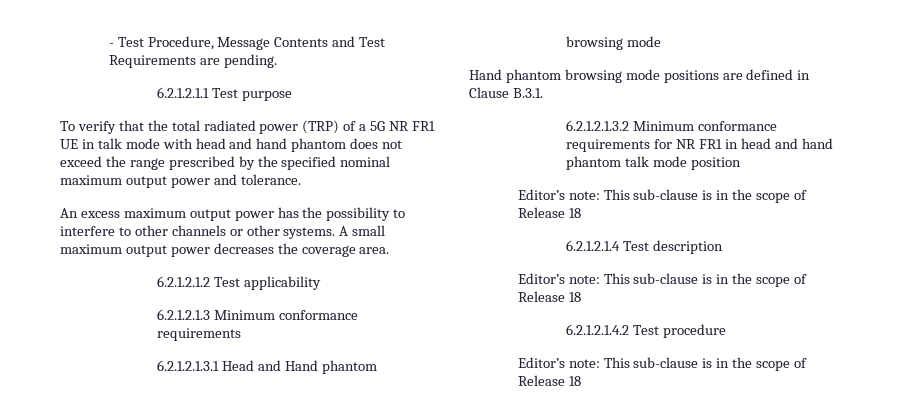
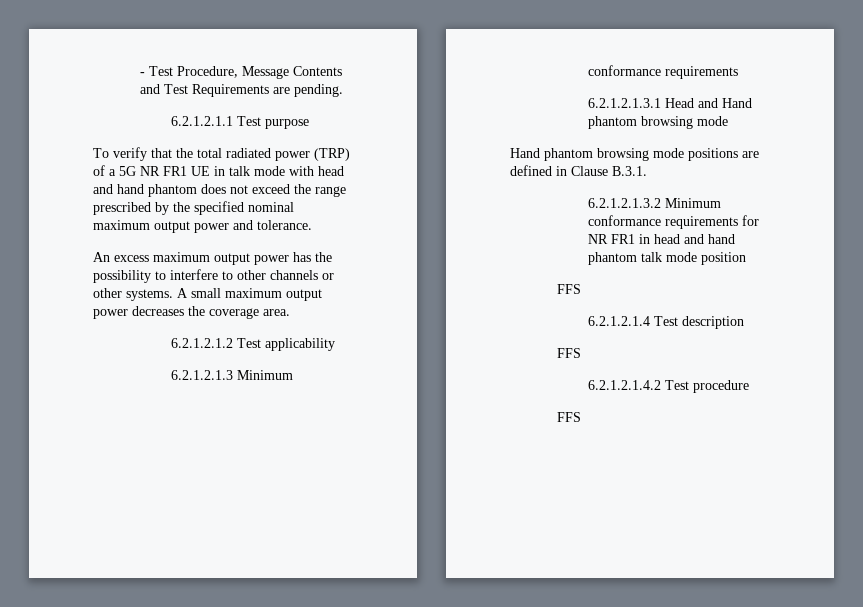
  6.2.1.2.1.3.2 Minimum conformance requirements for NR FR1 in head and hand phantom talk mode position
- Editor’s note: This sub-clause is in the scope of Release 18
+ FFS
  6.2.1.2.1.4 Test description
- Editor’s note: This sub-clause is in the scope of Release 18
+ FFS
  6.2.1.2.1.4.2 Test procedure
- Editor’s note: This sub-clause is in the scope of Release 18
+ FFS

